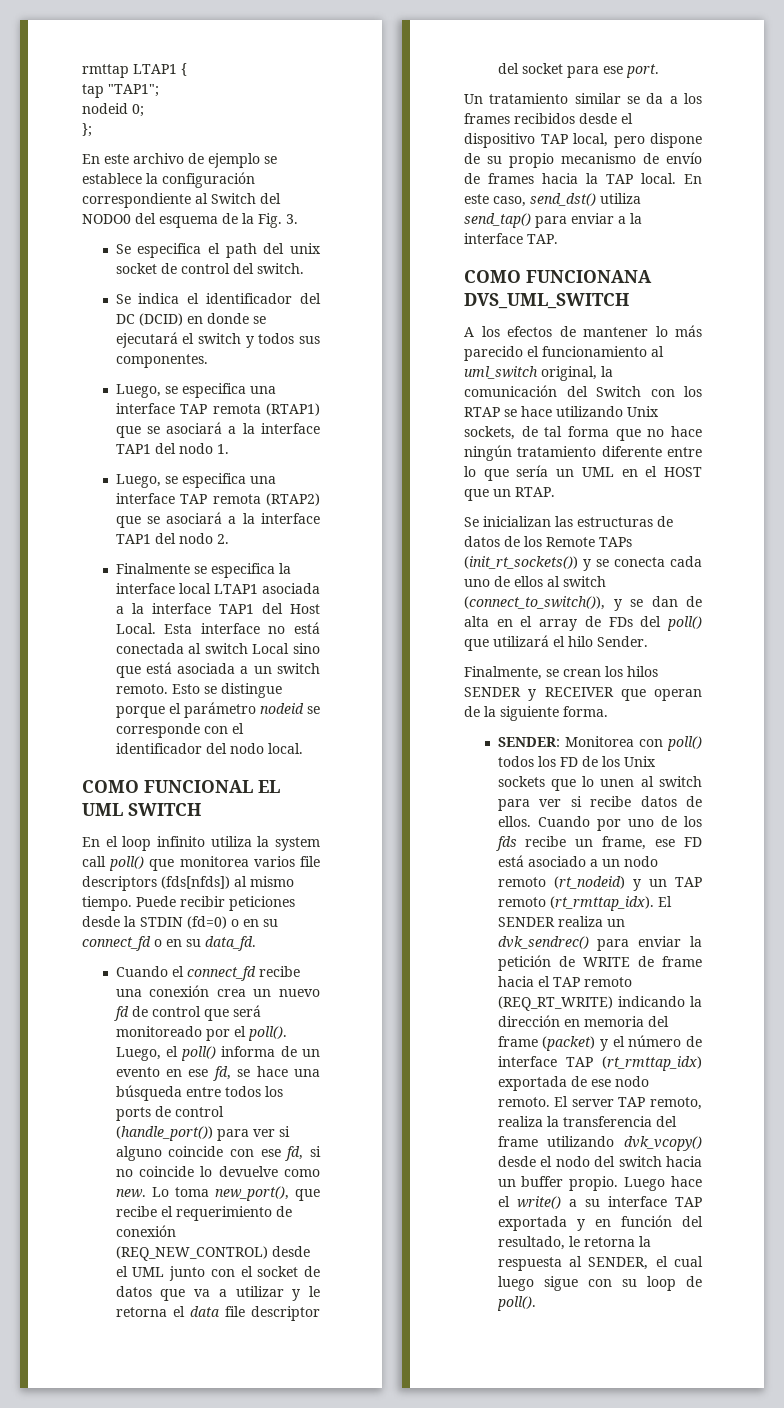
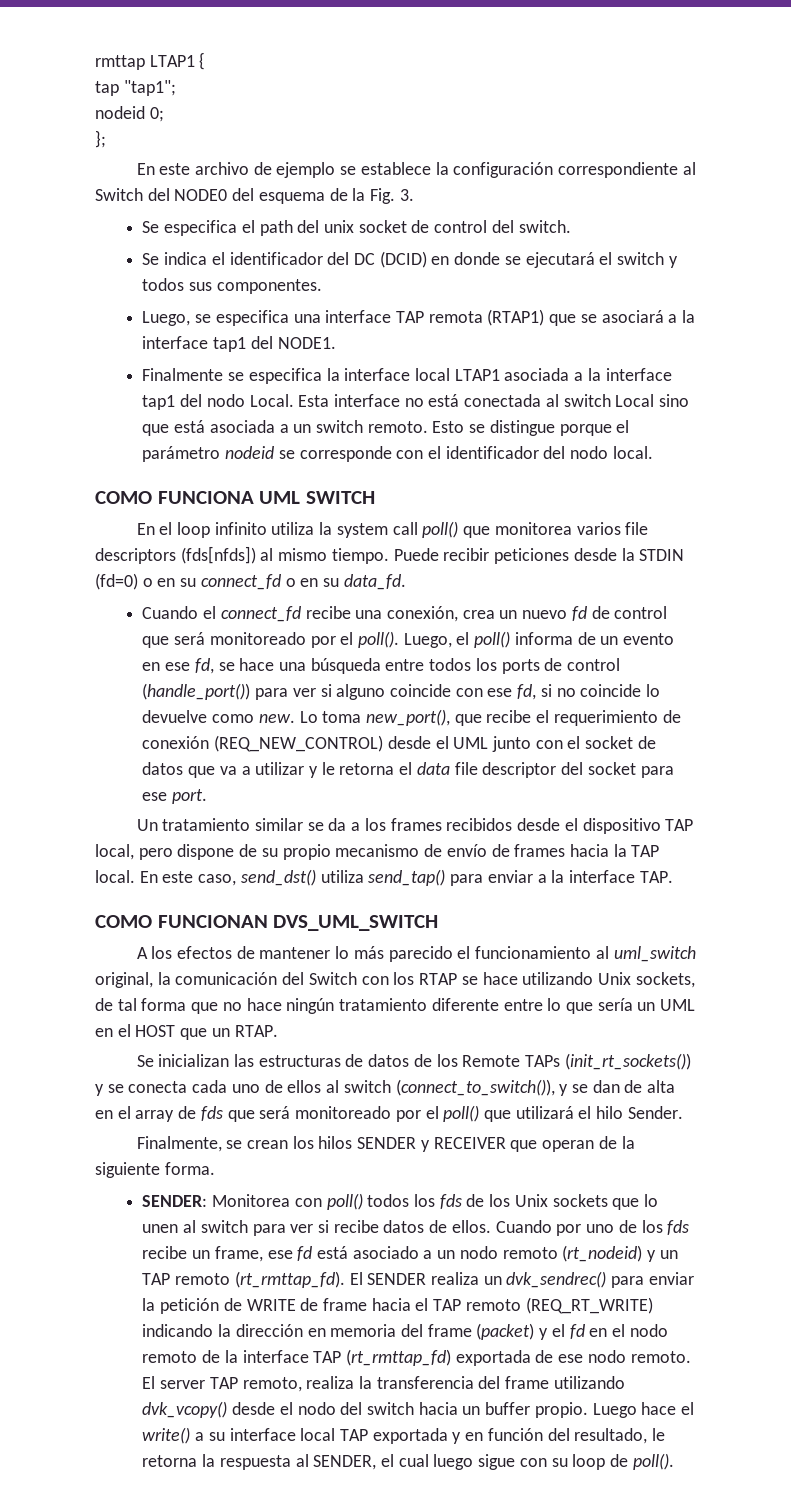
- tap "TAP1";
+ tap "tap1";
- En este archivo de ejemplo se establece la configuración correspondiente al Switch del NODO0 del esquema de la Fig. 3.
+ En este archivo de ejemplo se establece la configuración correspondiente al Switch del NODE0 del esquema de la Fig. 3.
- Luego, se especifica una interface TAP remota (RTAP1) que se asociará a la interface TAP1 del nodo 1.
- Luego, se especifica una interface TAP remota (RTAP2) que se asociará a la interface TAP1 del nodo 2.
+ Luego, se especifica una interface TAP remota (RTAP1) que se asociará a la interface tap1 del NODE1.
- Finalmente se especifica la interface local LTAP1 asociada a la interface TAP1 del Host Local.
+ Finalmente se especifica la interface local LTAP1 asociada a la interface tap1 del nodo Local.
- COMO FUNCIONAL EL UML SWITCH
+ COMO FUNCIONA UML SWITCH
- Cuando el connect_fd recibe una conexión crea un nuevo fd de control que será monitoreado por el poll().
+ Cuando el connect_fd recibe una conexión, crea un nuevo fd de control que será monitoreado por el poll().
- COMO FUNCIONANA DVS_UML_SWITCH
+ COMO FUNCIONAN DVS_UML_SWITCH
- Se inicializan las estructuras de datos de los Remote TAPs (init_rt_sockets()) y se conecta cada uno de ellos al switch (connect_to_switch()), y se dan de alta en el array de FDs del poll() que utilizará el hilo Sender.
+ Se inicializan las estructuras de datos de los Remote TAPs (init_rt_sockets()) y se conecta cada uno de ellos al switch (connect_to_switch()), y se dan de alta en el array de fds que será monitoreado por el poll() que utilizará el hilo Sender.
- SENDER: Monitorea con poll() todos los FD de los Unix sockets que lo unen al switch para ver si recibe datos de ellos.
+ SENDER: Monitorea con poll() todos los fds de los Unix sockets que lo unen al switch para ver si recibe datos de ellos.
- Cuando por uno de los fds recibe un frame, ese FD está asociado a un nodo remoto (rt_nodeid) y un TAP remoto (rt_rmttap_idx).
+ Cuando por uno de los fds recibe un frame, ese fd está asociado a un nodo remoto (rt_nodeid) y un TAP remoto (rt_rmttap_fd).
- El SENDER realiza un dvk_sendrec() para enviar la petición de WRITE de frame hacia el TAP remoto (REQ_RT_WRITE) indicando la dirección en memoria del frame (packet) y el número de interface TAP (rt_rmttap_idx) exportada de ese nodo remoto.
+ El SENDER realiza un dvk_sendrec() para enviar la petición de WRITE de frame hacia el TAP remoto (REQ_RT_WRITE) indicando la dirección en memoria del frame (packet) y el fd en el nodo remoto de la interface TAP (rt_rmttap_fd) exportada de ese nodo remoto.
- Luego hace el write() a su interface TAP exportada y en función del resultado, le retorna la respuesta al SENDER, el cual luego sigue con su loop de poll().
+ Luego hace el write() a su interface local TAP exportada y en función del resultado, le retorna la respuesta al SENDER, el cual luego sigue con su loop de poll().

